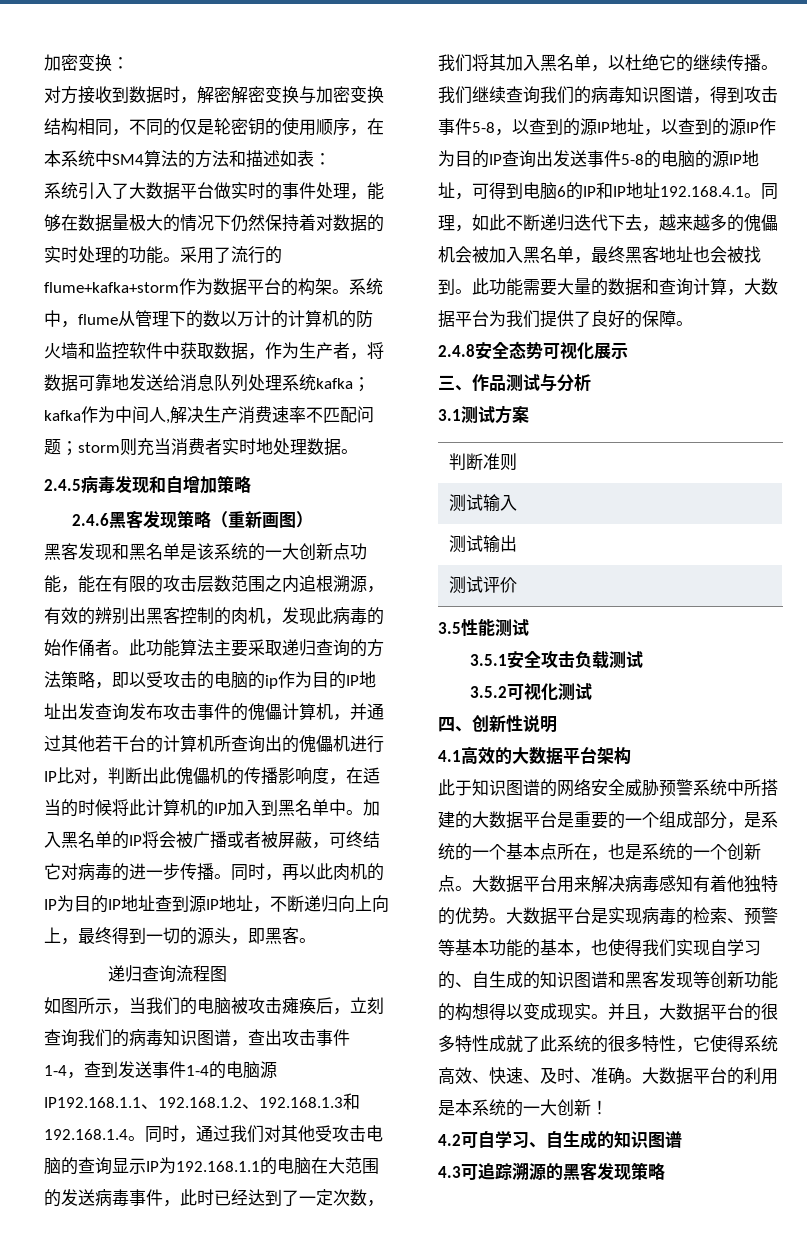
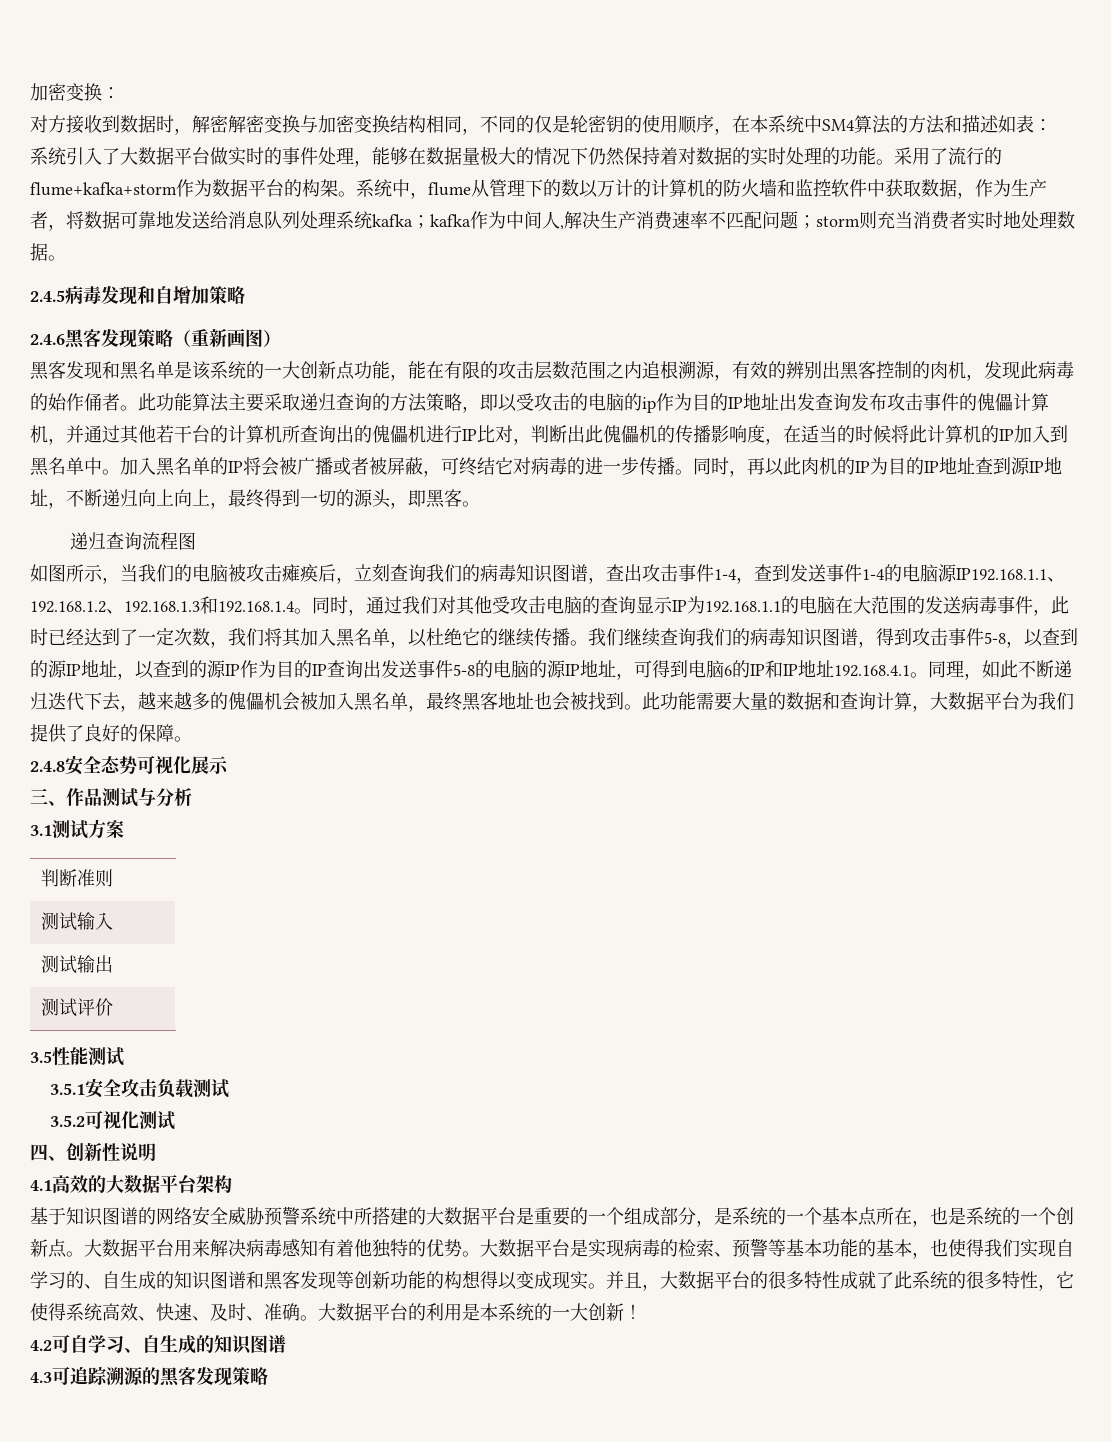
- 此于知识图谱的网络安全威胁预警系统中所搭建的大数据平台是重要的一个组成部分，是系统的一个基本点所在，也是系统的一个创新点。
+ 基于知识图谱的网络安全威胁预警系统中所搭建的大数据平台是重要的一个组成部分，是系统的一个基本点所在，也是系统的一个创新点。

